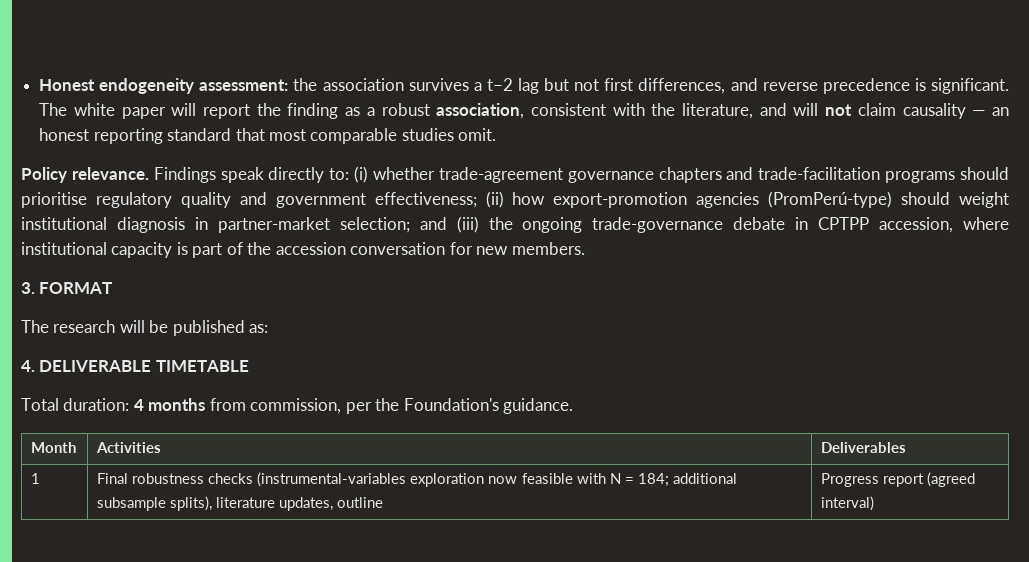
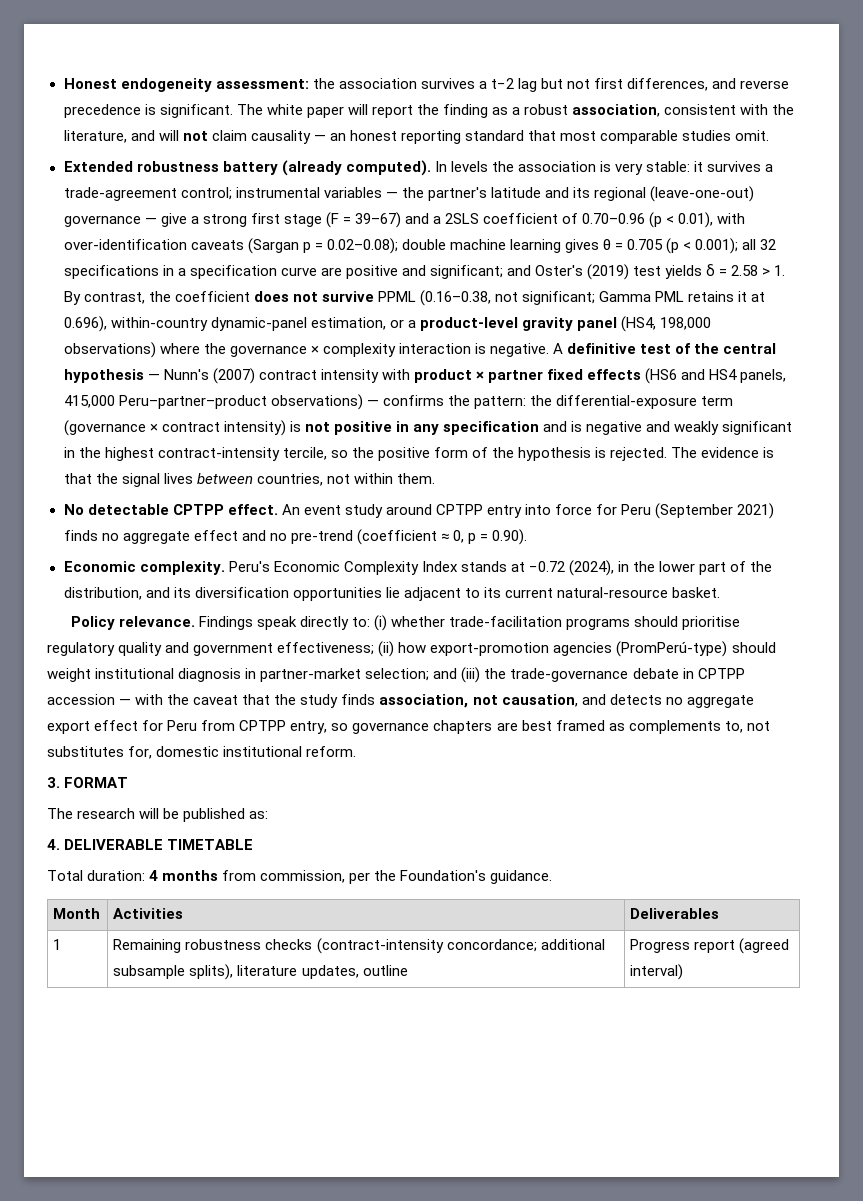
+ Extended robustness battery (already computed). In levels the association is very stable: it survives a trade-agreement control; instrumental variables — the partner's latitude and its regional (leave-one-out) governance — give a strong first stage (F = 39–67) and a 2SLS coefficient of 0.70–0.96 (p < 0.01), with over-identification caveats (Sargan p = 0.02–0.08); double machine learning gives θ = 0.705 (p < 0.001); all 32 specifications in a specification curve are positive and significant; and Oster's (2019) test yields δ = 2.58 > 1. By contrast, the coefficient does not survive PPML (0.16–0.38, not significant; Gamma PML retains it at 0.696), within-country dynamic-panel estimation, or a product-level gravity panel (HS4, 198,000 observations) where the governance × complexity interaction is negative. A definitive test of the central hypothesis — Nunn's (2007) contract intensity with product × partner fixed effects (HS6 and HS4 panels, 415,000 Peru–partner–product observations) — confirms the pattern: the differential-exposure term (governance × contract intensity) is not positive in any specification and is negative and weakly significant in the highest contract-intensity tercile, so the positive form of the hypothesis is rejected. The evidence is that the signal lives between countries, not within them.
+ No detectable CPTPP effect. An event study around CPTPP entry into force for Peru (September 2021) finds no aggregate effect and no pre-trend (coefficient ≈ 0, p = 0.90).
+ Economic complexity. Peru's Economic Complexity Index stands at −0.72 (2024), in the lower part of the distribution, and its diversification opportunities lie adjacent to its current natural-resource basket.
- Findings speak directly to: (i) whether trade-agreement governance chapters and trade-facilitation programs should prioritise regulatory quality and government effectiveness; (ii) how export-promotion agencies (PromPerú-type) should weight institutional diagnosis in partner-market selection; and (iii) the ongoing trade-governance debate in CPTPP accession, where institutional capacity is part of the accession conversation for new members.
+ Findings speak directly to: (i) whether trade-facilitation programs should prioritise regulatory quality and government effectiveness; (ii) how export-promotion agencies (PromPerú-type) should weight institutional diagnosis in partner-market selection; and (iii) the trade-governance debate in CPTPP accession — with the caveat that the study finds association, not causation, and detects no aggregate export effect for Peru from CPTPP entry, so governance chapters are best framed as complements to, not substitutes for, domestic institutional reform.
- 1 | Final robustness checks (instrumental-variables exploration now feasible with N = 184; additional subsample splits), literature updates, outline | Progress report (agreed interval)
+ 1 | Remaining robustness checks (contract-intensity concordance; additional subsample splits), literature updates, outline | Progress report (agreed interval)

